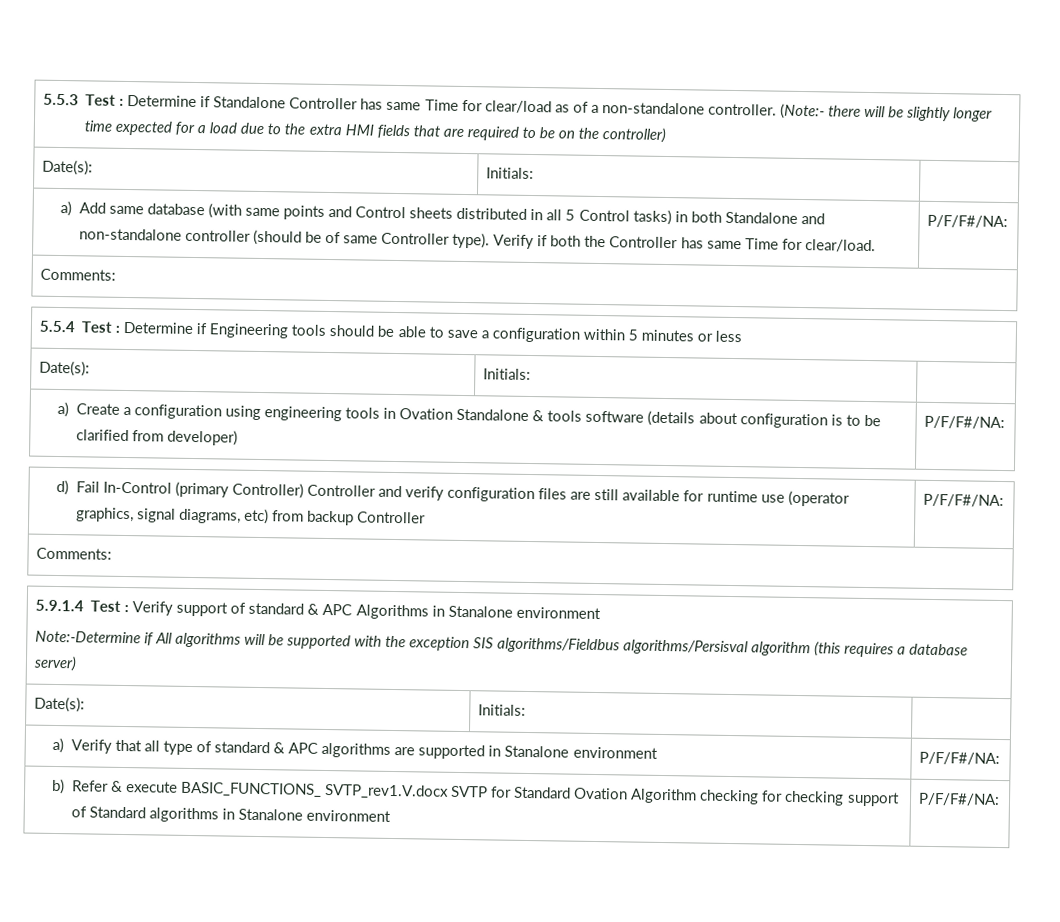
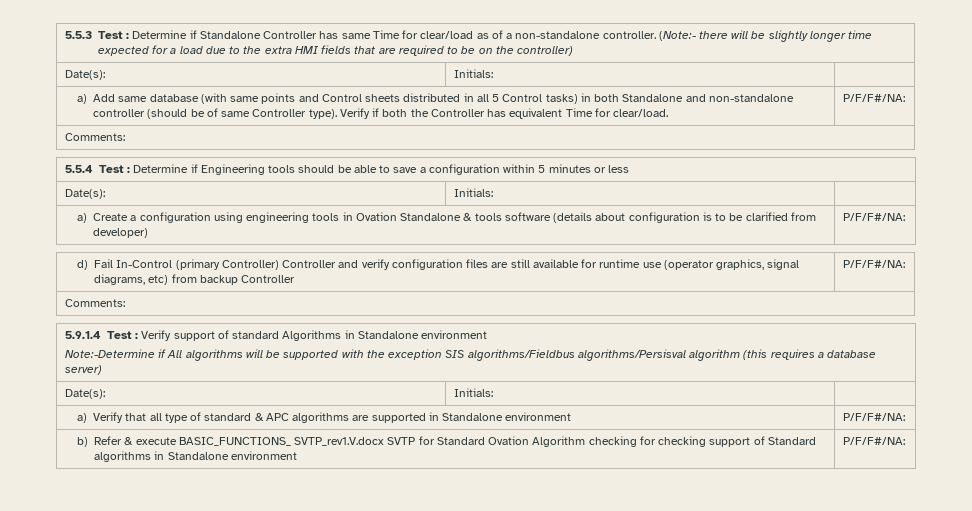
- a) Add same database (with same points and Control sheets distributed in all 5 Control tasks) in both Standalone and non-standalone controller (should be of same Controller type). Verify if both the Controller has same Time for clear/load. | P/F/F#/NA:
+ a) Add same database (with same points and Control sheets distributed in all 5 Control tasks) in both Standalone and non-standalone controller (should be of same Controller type). Verify if both the Controller has equivalent Time for clear/load. | P/F/F#/NA:
- 5.9.1.4 Test : Verify support of standard & APC Algorithms in Stanalone environment
+ 5.9.1.4 Test : Verify support of standard Algorithms in Standalone environment
- a) Verify that all type of standard & APC algorithms are supported in Stanalone environment | P/F/F#/NA:
+ a) Verify that all type of standard & APC algorithms are supported in Standalone environment | P/F/F#/NA:
- b) Refer & execute BASIC_FUNCTIONS_ SVTP_rev1.V.docx SVTP for Standard Ovation Algorithm checking for checking support of Standard algorithms in Stanalone environment | P/F/F#/NA:
+ b) Refer & execute BASIC_FUNCTIONS_ SVTP_rev1.V.docx SVTP for Standard Ovation Algorithm checking for checking support of Standard algorithms in Standalone environment | P/F/F#/NA:

